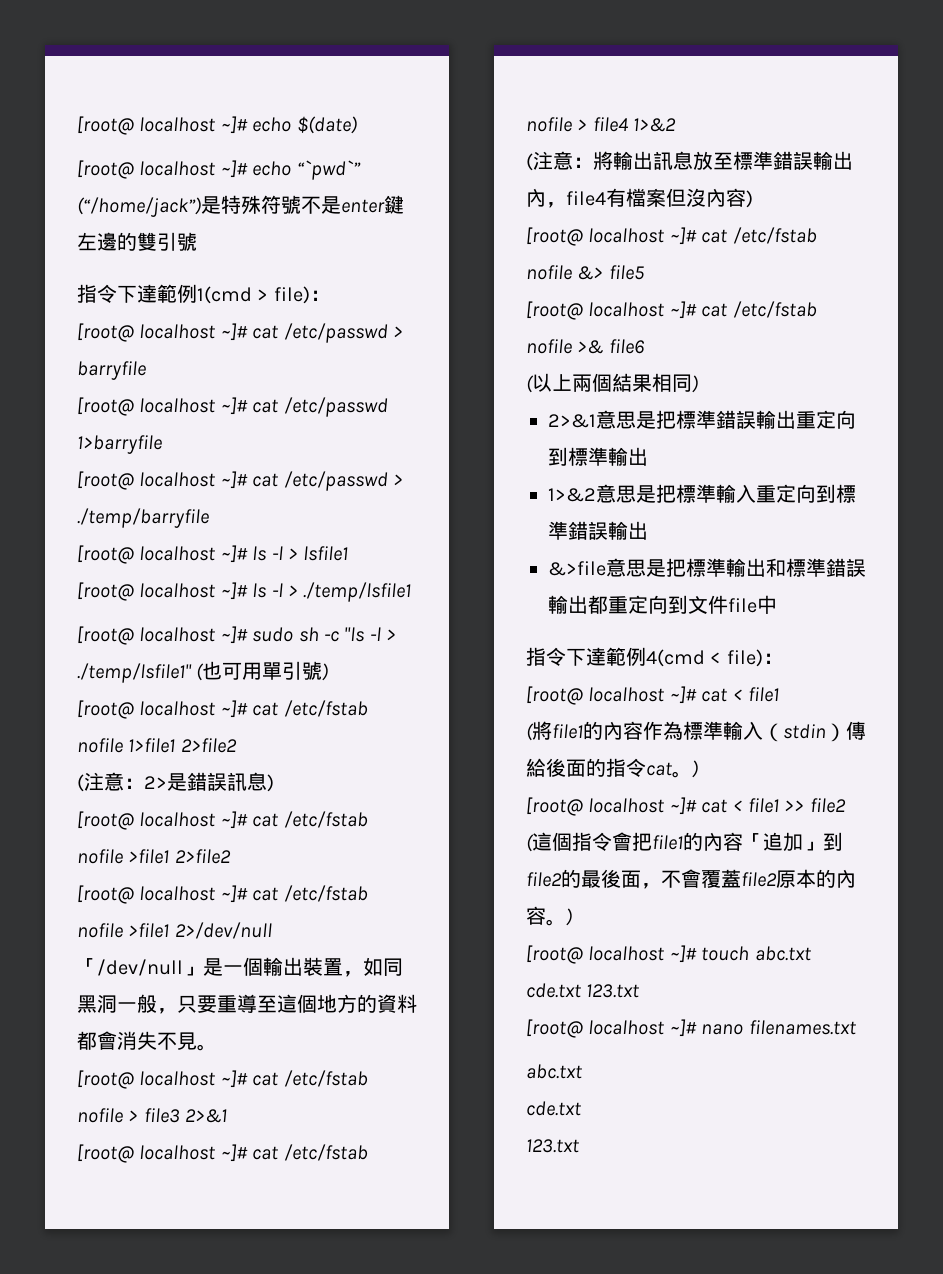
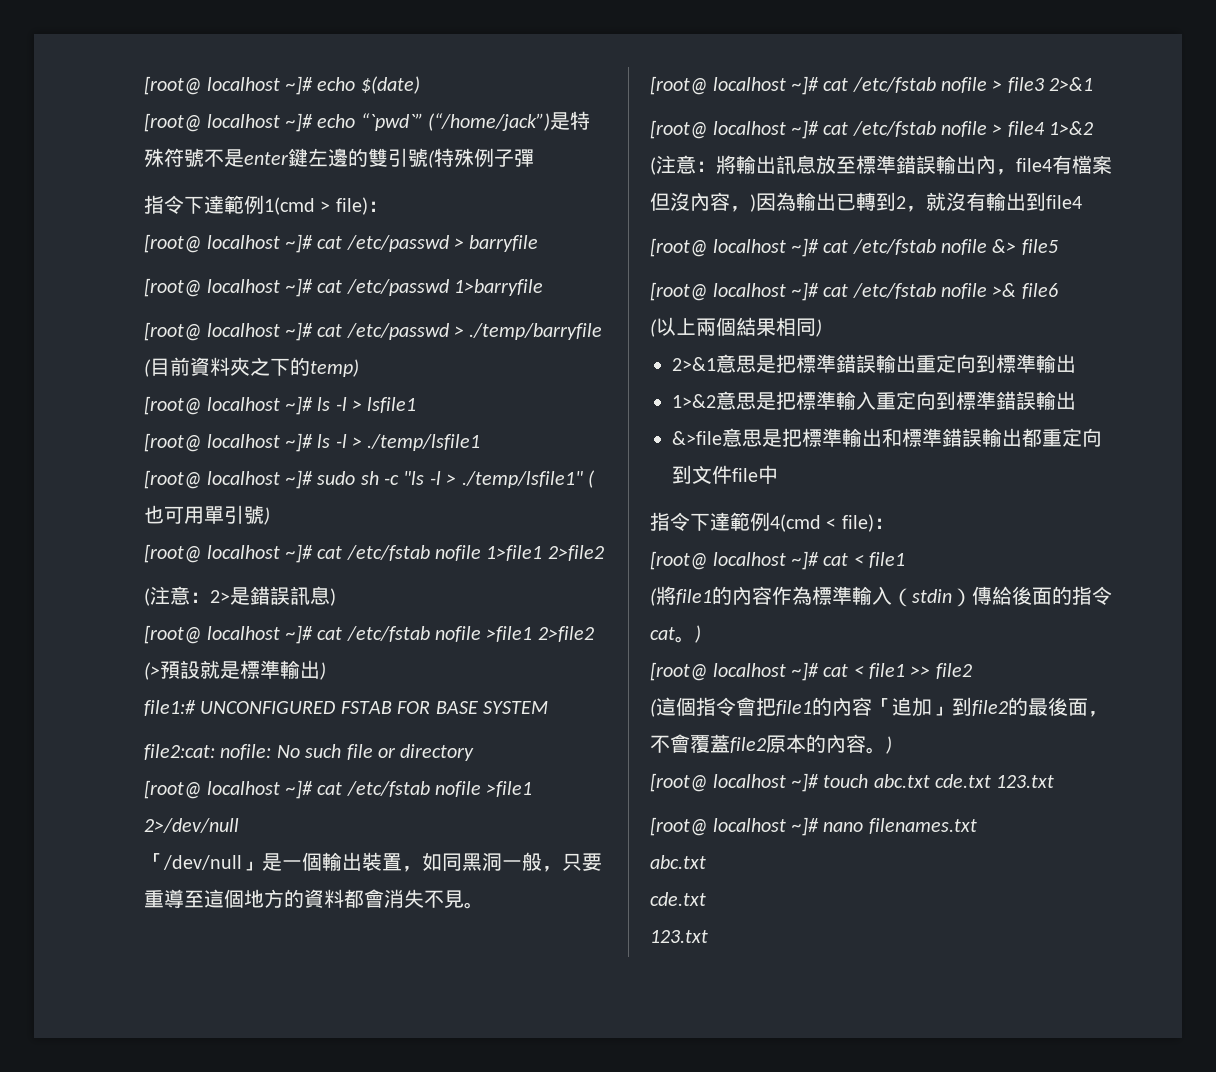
- [root@ localhost ~]# echo “`pwd`” (“/home/jack”)是特殊符號不是enter鍵左邊的雙引號
+ [root@ localhost ~]# echo “`pwd`” (“/home/jack”)是特殊符號不是enter鍵左邊的雙引號(特殊例子彈
- [root@ localhost ~]# cat /etc/passwd > ./temp/barryfile
+ [root@ localhost ~]# cat /etc/passwd > ./temp/barryfile (目前資料夾之下的temp)
- [root@ localhost ~]# cat /etc/fstab nofile >file1 2>file2
+ [root@ localhost ~]# cat /etc/fstab nofile >file1 2>file2 (>預設就是標準輸出)
+ file1:# UNCONFIGURED FSTAB FOR BASE SYSTEM
+ file2:cat: nofile: No such file or directory
- (注意：將輸出訊息放至標準錯誤輸出內，file4有檔案但沒內容)
+ (注意：將輸出訊息放至標準錯誤輸出內，file4有檔案但沒內容，)因為輸出已轉到2，就沒有輸出到file4

